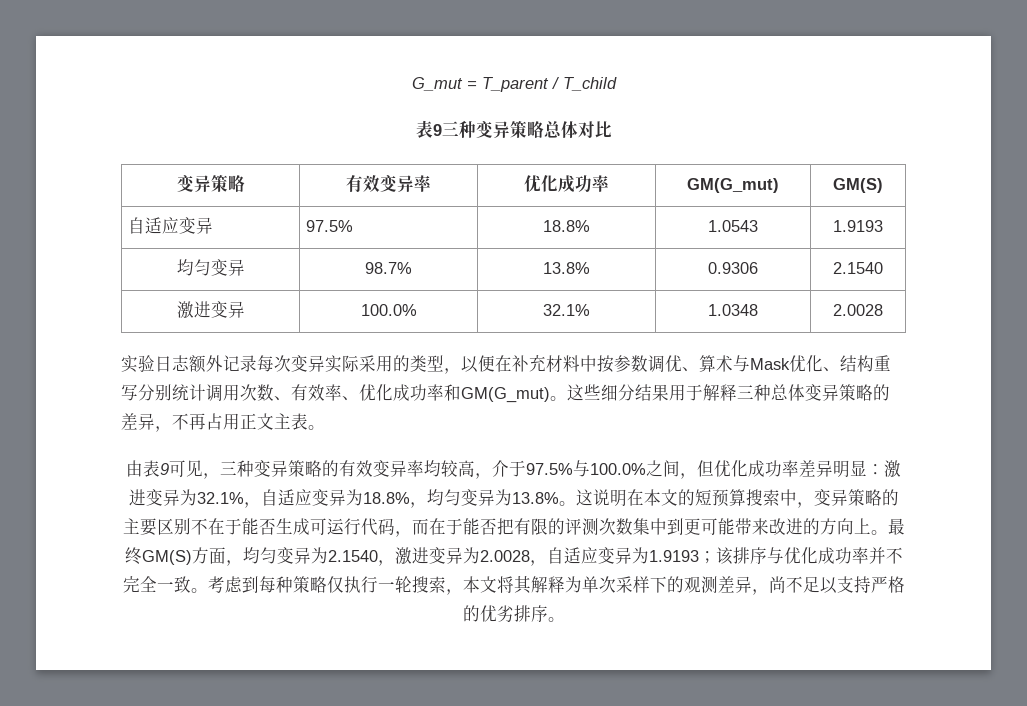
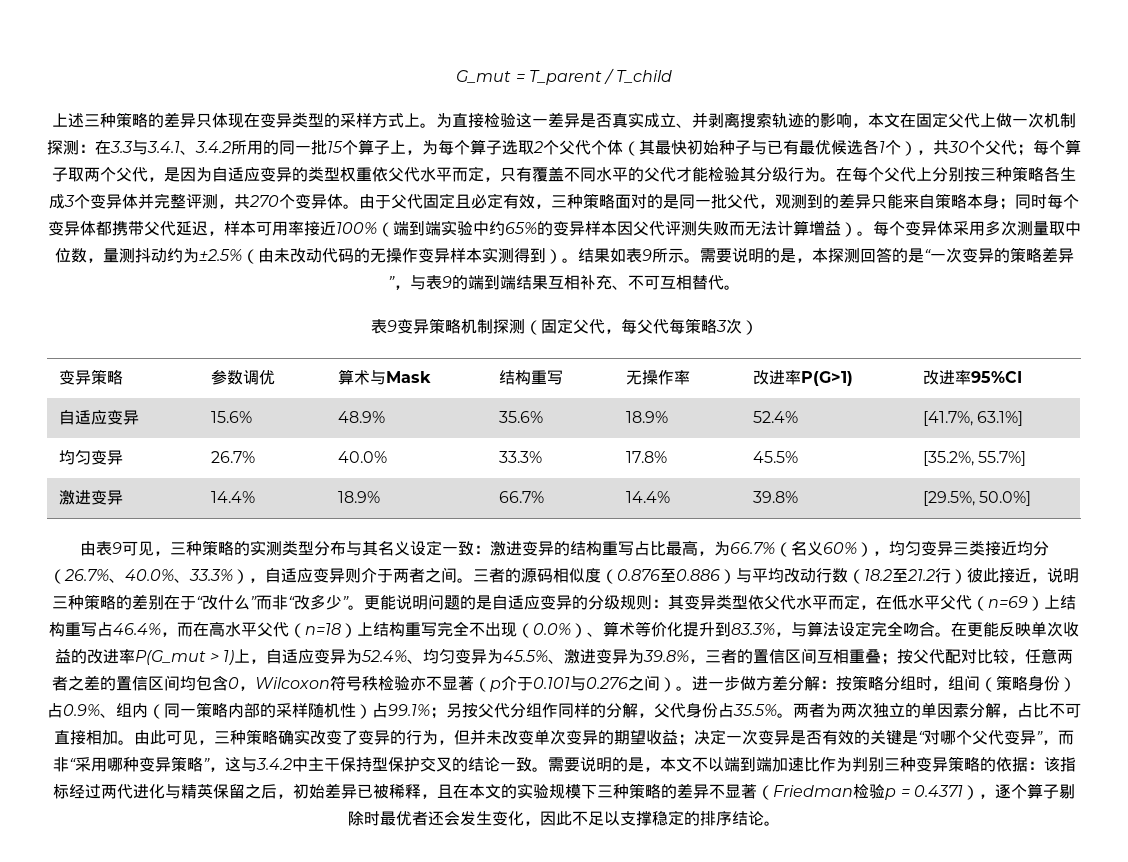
- 表9三种变异策略总体对比
- 变异策略 | 有效变异率 | 优化成功率 | GM(G_mut) | GM(S)
+ 上述三种策略的差异只体现在变异类型的采样方式上。为直接检验这一差异是否真实成立、并剥离搜索轨迹的影响，本文在固定父代上做一次机制探测：在3.3与3.4.1、3.4.2所用的同一批15个算子上，为每个算子选取2个父代个体（其最快初始种子与已有最优候选各1个），共30个父代；每个算子取两个父代，是因为自适应变异的类型权重依父代水平而定，只有覆盖不同水平的父代才能检验其分级行为。在每个父代上分别按三种策略各生成3个变异体并完整评测，共270个变异体。由于父代固定且必定有效，三种策略面对的是同一批父代，观测到的差异只能来自策略本身；同时每个变异体都携带父代延迟，样本可用率接近100%（端到端实验中约65%的变异样本因父代评测失败而无法计算增益）。每个变异体采用多次测量取中位数，量测抖动约为±2.5%（由未改动代码的无操作变异样本实测得到）。结果如表9所示。需要说明的是，本探测回答的是“一次变异的策略差异”，与表9的端到端结果互相补充、不可互相替代。
+ 表9变异策略机制探测（固定父代，每父代每策略3次）
+ 变异策略 | 参数调优 | 算术与Mask | 结构重写 | 无操作率 | 改进率P(G>1) | 改进率95%CI
- 自适应变异 | 97.5% | 18.8% | 1.0543 | 1.9193
- 均匀变异 | 98.7% | 13.8% | 0.9306 | 2.1540
- 激进变异 | 100.0% | 32.1% | 1.0348 | 2.0028
- 实验日志额外记录每次变异实际采用的类型，以便在补充材料中按参数调优、算术与Mask优化、结构重写分别统计调用次数、有效率、优化成功率和GM(G_mut)。这些细分结果用于解释三种总体变异策略的差异，不再占用正文主表。
+ 自适应变异 | 15.6% | 48.9% | 35.6% | 18.9% | 52.4% | [41.7%, 63.1%]
+ 均匀变异 | 26.7% | 40.0% | 33.3% | 17.8% | 45.5% | [35.2%, 55.7%]
+ 激进变异 | 14.4% | 18.9% | 66.7% | 14.4% | 39.8% | [29.5%, 50.0%]
- 由表9可见，三种变异策略的有效变异率均较高，介于97.5%与100.0%之间，但优化成功率差异明显：激进变异为32.1%，自适应变异为18.8%，均匀变异为13.8%。这说明在本文的短预算搜索中，变异策略的主要区别不在于能否生成可运行代码，而在于能否把有限的评测次数集中到更可能带来改进的方向上。最终GM(S)方面，均匀变异为2.1540，激进变异为2.0028，自适应变异为1.9193；该排序与优化成功率并不完全一致。考虑到每种策略仅执行一轮搜索，本文将其解释为单次采样下的观测差异，尚不足以支持严格的优劣排序。
+ 由表9可见，三种策略的实测类型分布与其名义设定一致：激进变异的结构重写占比最高，为66.7%（名义60%），均匀变异三类接近均分（26.7%、40.0%、33.3%），自适应变异则介于两者之间。三者的源码相似度（0.876至0.886）与平均改动行数（18.2至21.2行）彼此接近，说明三种策略的差别在于“改什么”而非“改多少”。更能说明问题的是自适应变异的分级规则：其变异类型依父代水平而定，在低水平父代（n=69）上结构重写占46.4%，而在高水平父代（n=18）上结构重写完全不出现（0.0%）、算术等价化提升到83.3%，与算法设定完全吻合。在更能反映单次收益的改进率P(G_mut > 1)上，自适应变异为52.4%、均匀变异为45.5%、激进变异为39.8%，三者的置信区间互相重叠；按父代配对比较，任意两者之差的置信区间均包含0，Wilcoxon符号秩检验亦不显著（p介于0.101与0.276之间）。进一步做方差分解：按策略分组时，组间（策略身份）占0.9%、组内（同一策略内部的采样随机性）占99.1%；另按父代分组作同样的分解，父代身份占35.5%。两者为两次独立的单因素分解，占比不可直接相加。由此可见，三种策略确实改变了变异的行为，但并未改变单次变异的期望收益；决定一次变异是否有效的关键是“对哪个父代变异”，而非“采用哪种变异策略”，这与3.4.2中主干保持型保护交叉的结论一致。需要说明的是，本文不以端到端加速比作为判别三种变异策略的依据：该指标经过两代进化与精英保留之后，初始差异已被稀释，且在本文的实验规模下三种策略的差异不显著（Friedman检验p = 0.4371），逐个算子剔除时最优者还会发生变化，因此不足以支撑稳定的排序结论。

